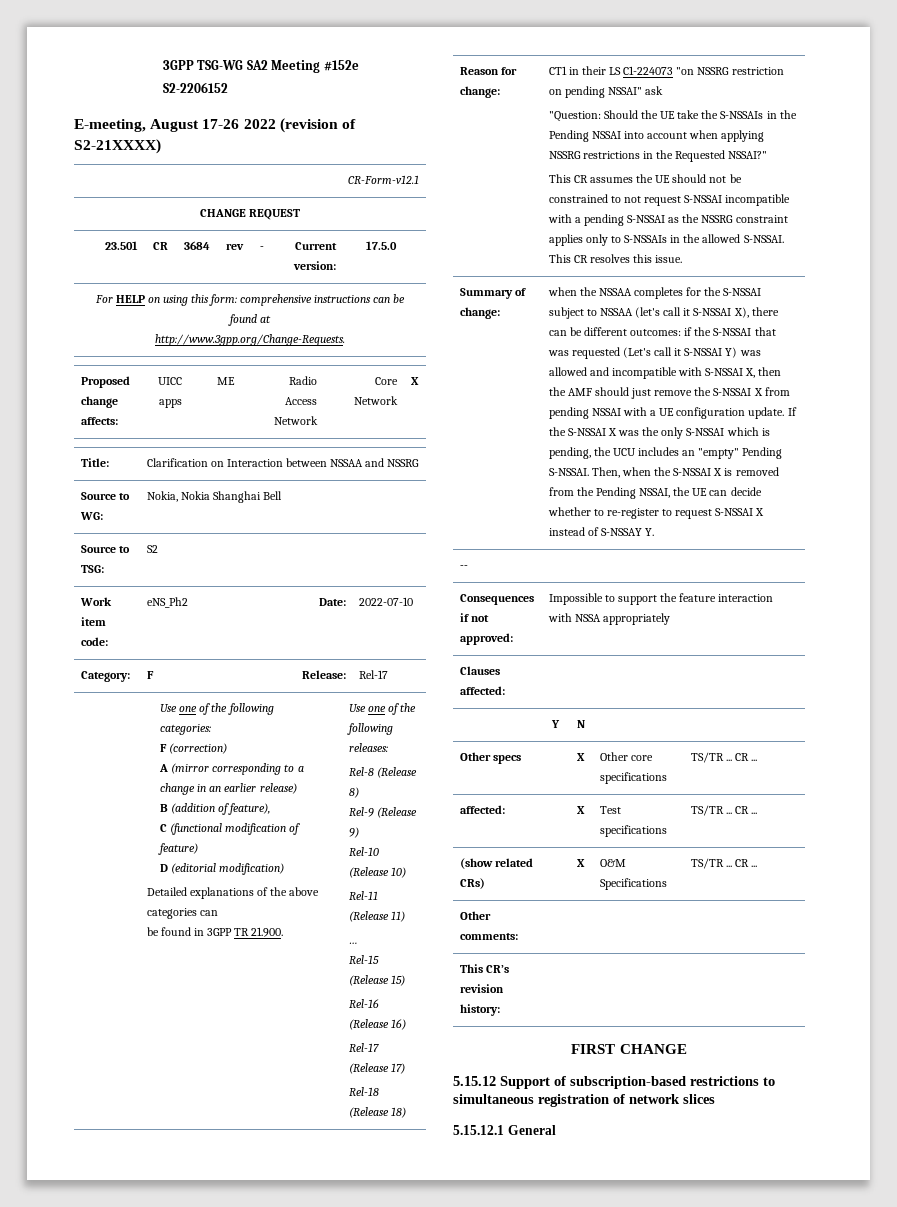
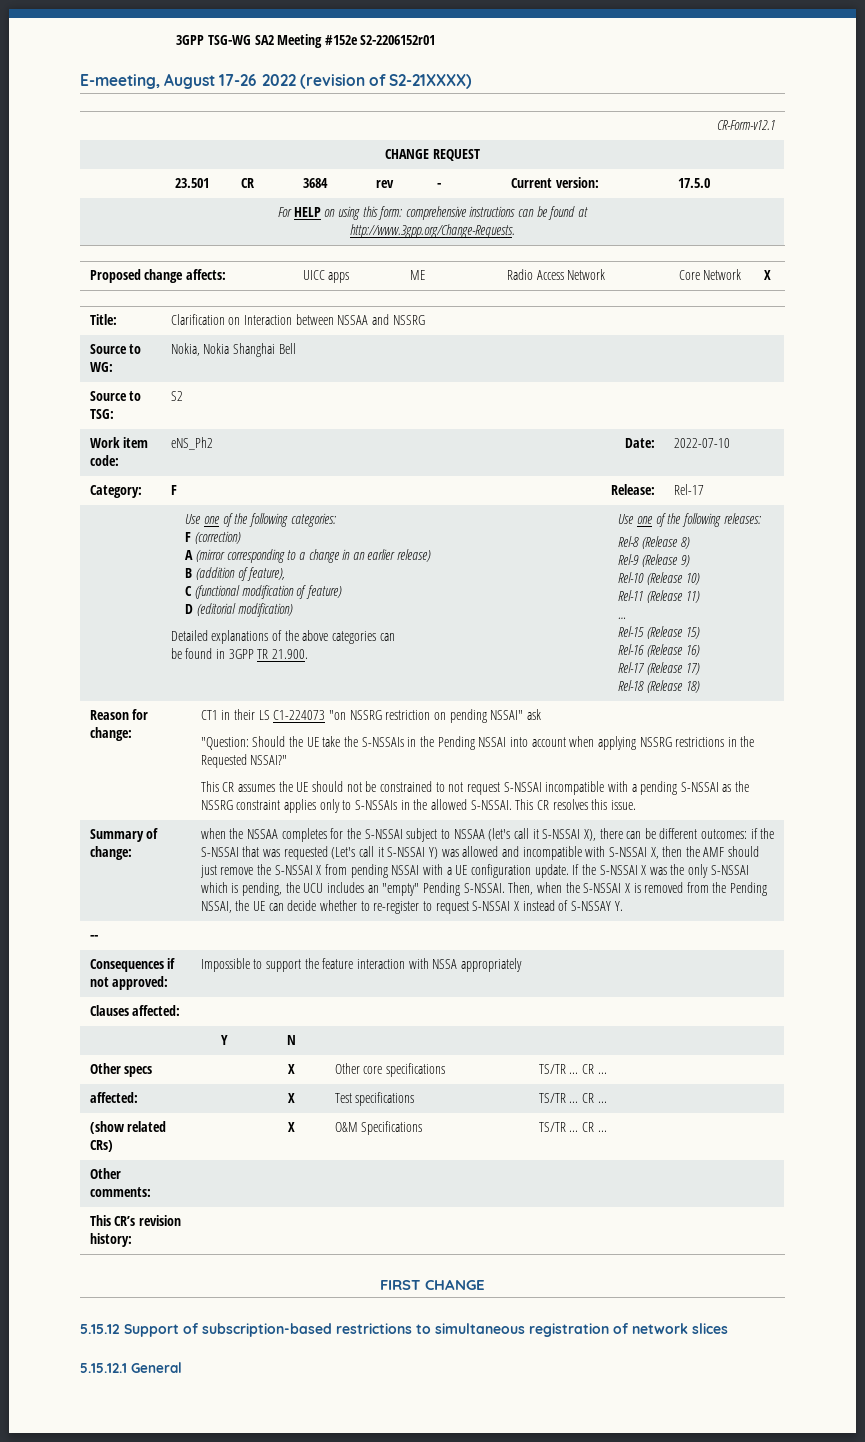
- 3GPP TSG-WG SA2 Meeting #152e S2-2206152
+ 3GPP TSG-WG SA2 Meeting #152e S2-2206152r01

